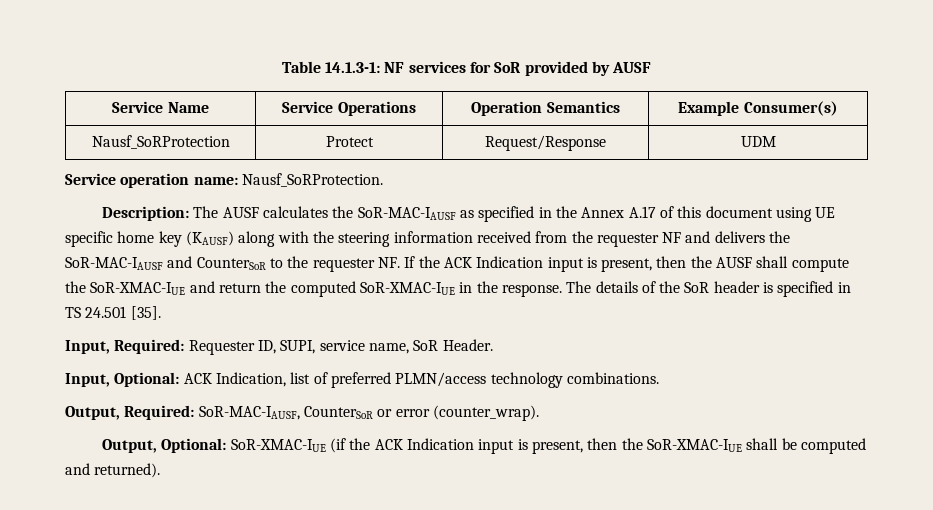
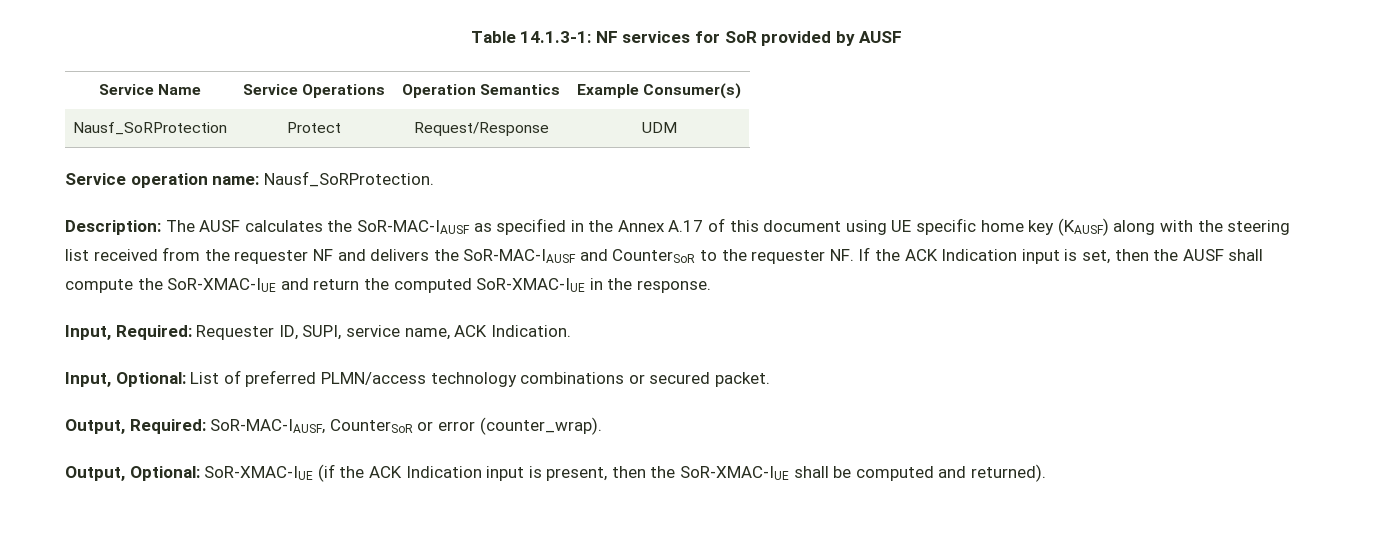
- The AUSF calculates the SoR-MAC-IAUSF as specified in the Annex A.17 of this document using UE specific home key (KAUSF) along with the steering information received from the requester NF and delivers the SoR-MAC-IAUSF and CounterSoR to the requester NF. If the ACK Indication input is present, then the AUSF shall compute the SoR-XMAC-IUE and return the computed SoR-XMAC-IUE in the response. The details of the SoR header is specified in TS 24.501 [35].
+ The AUSF calculates the SoR-MAC-IAUSF as specified in the Annex A.17 of this document using UE specific home key (KAUSF) along with the steering list received from the requester NF and delivers the SoR-MAC-IAUSF and CounterSoR to the requester NF. If the ACK Indication input is set, then the AUSF shall compute the SoR-XMAC-IUE and return the computed SoR-XMAC-IUE in the response.
- Input, Required: Requester ID, SUPI, service name, SoR Header.
+ Input, Required: Requester ID, SUPI, service name, ACK Indication.
- Input, Optional: ACK Indication, list of preferred PLMN/access technology combinations.
+ Input, Optional: List of preferred PLMN/access technology combinations or secured packet.

